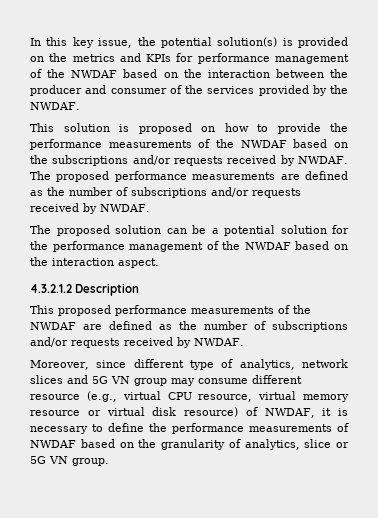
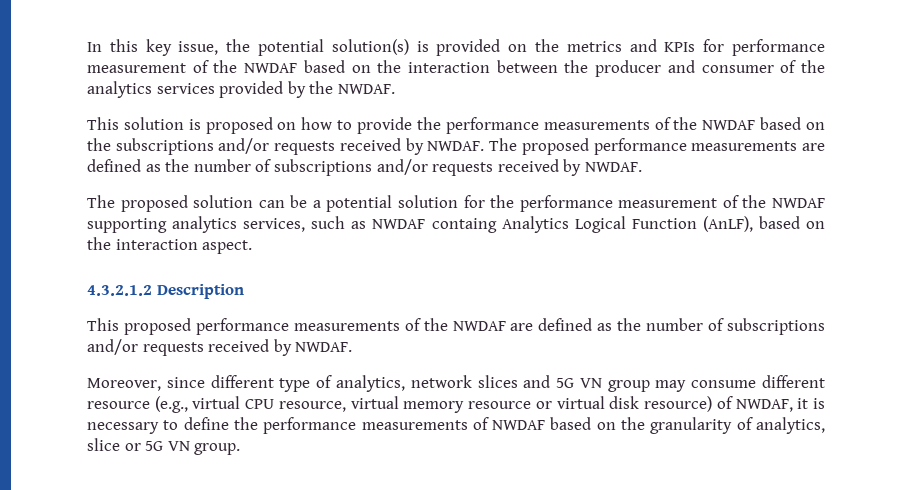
- In this key issue, the potential solution(s) is provided on the metrics and KPIs for performance management of the NWDAF based on the interaction between the producer and consumer of the services provided by the NWDAF.
+ In this key issue, the potential solution(s) is provided on the metrics and KPIs for performance measurement of the NWDAF based on the interaction between the producer and consumer of the analytics services provided by the NWDAF.
- The proposed solution can be a potential solution for the performance management of the NWDAF based on the interaction aspect.
+ The proposed solution can be a potential solution for the performance measurement of the NWDAF supporting analytics services, such as NWDAF containg Analytics Logical Function (AnLF), based on the interaction aspect.

